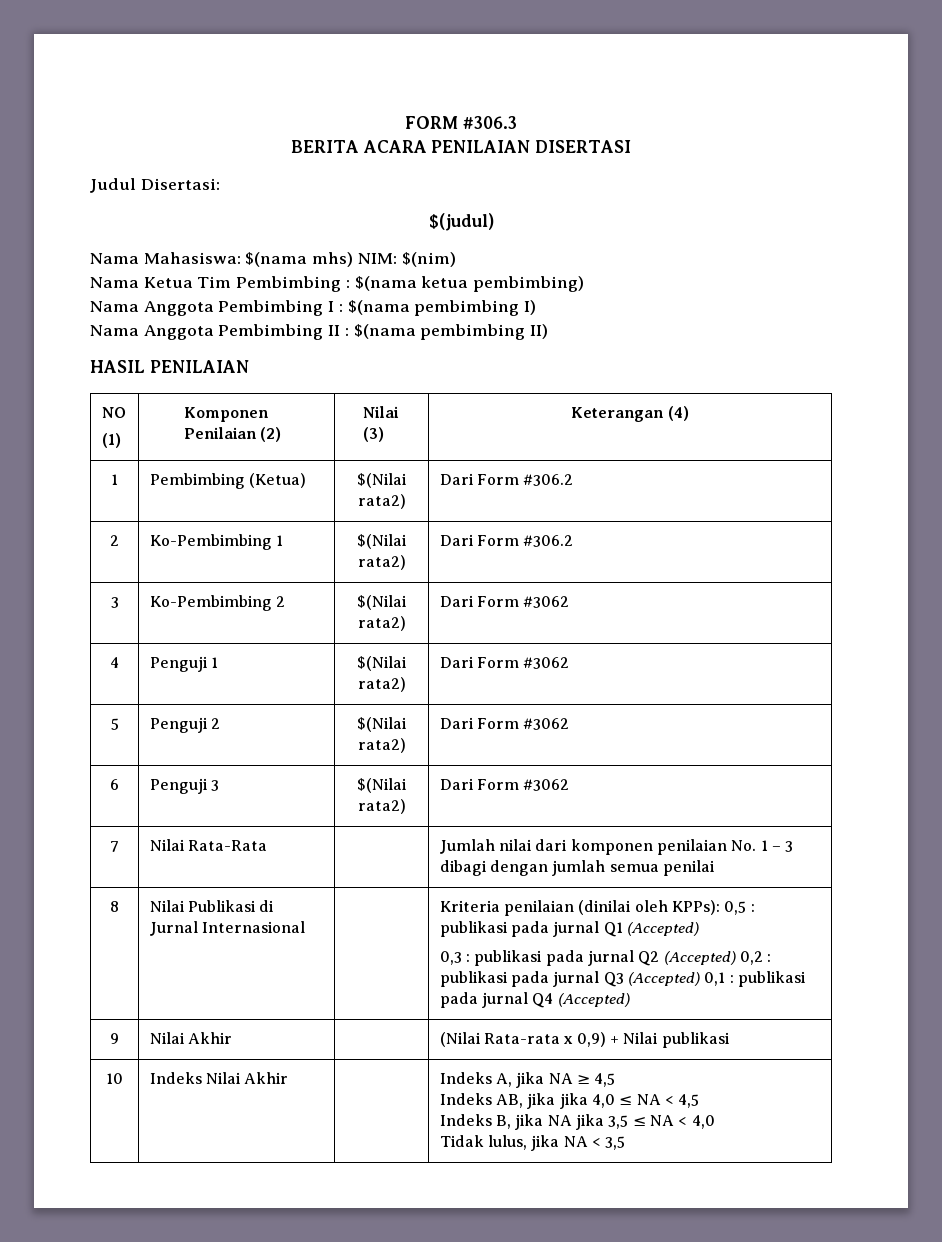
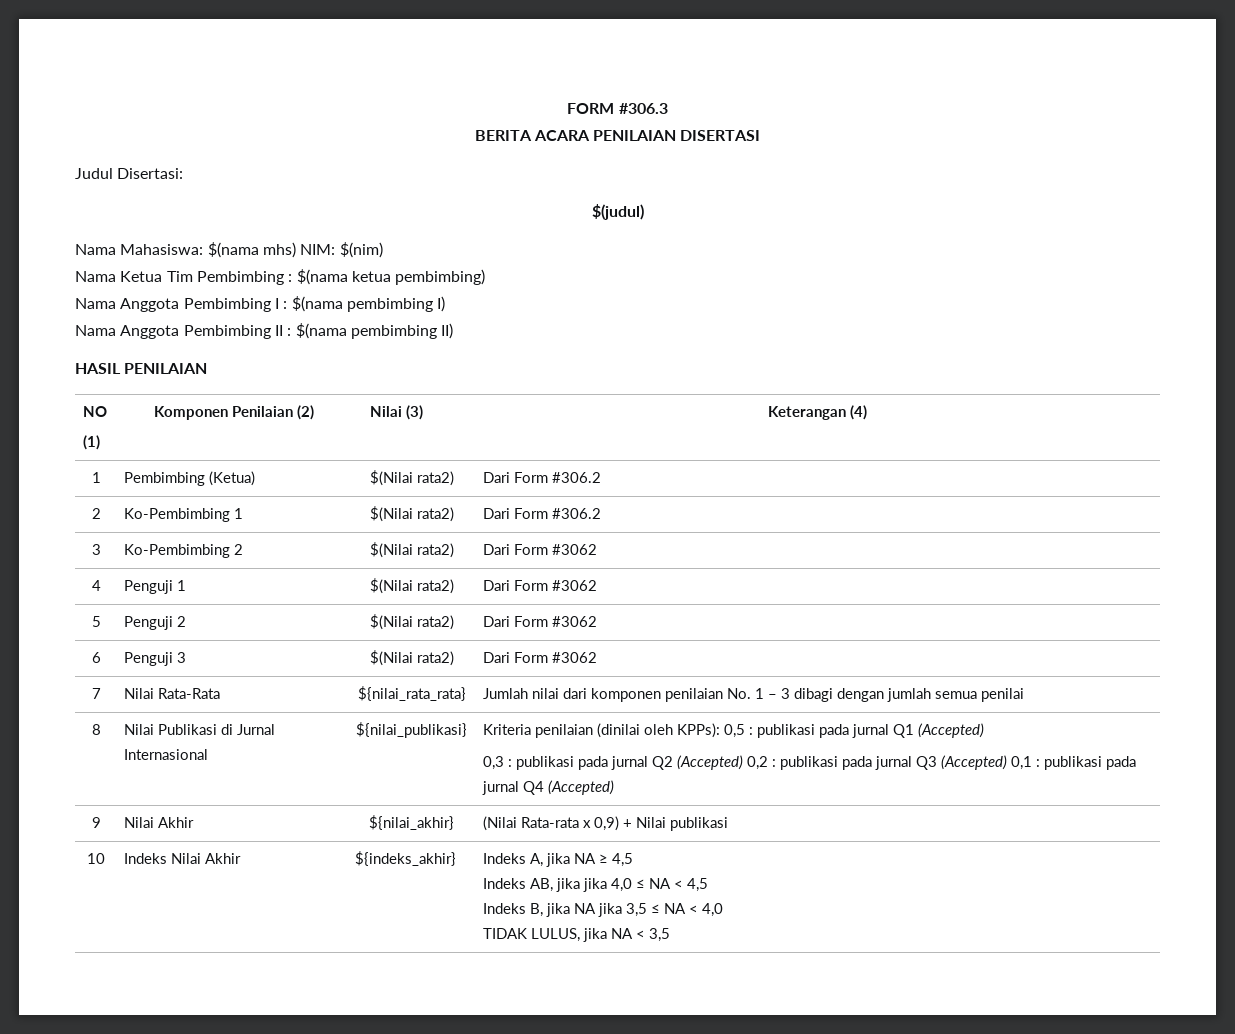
- 7 | Nilai Rata-Rata | | Jumlah nilai dari komponen penilaian No. 1 – 3 dibagi dengan jumlah semua penilai
+ 7 | Nilai Rata-Rata | ${nilai_rata_rata} | Jumlah nilai dari komponen penilaian No. 1 – 3 dibagi dengan jumlah semua penilai
- 8 | Nilai Publikasi di Jurnal Internasional | | Kriteria penilaian (dinilai oleh KPPs): 0,5 : publikasi pada jurnal Q1 (Accepted)
+ 8 | Nilai Publikasi di Jurnal Internasional | ${nilai_publikasi} | Kriteria penilaian (dinilai oleh KPPs): 0,5 : publikasi pada jurnal Q1 (Accepted)
- 9 | Nilai Akhir | | (Nilai Rata-rata x 0,9) + Nilai publikasi
+ 9 | Nilai Akhir | ${nilai_akhir} | (Nilai Rata-rata x 0,9) + Nilai publikasi
- 10 | Indeks Nilai Akhir | | Indeks A, jika NA ≥ 4,5
+ 10 | Indeks Nilai Akhir | ${indeks_akhir} | Indeks A, jika NA ≥ 4,5
  Indeks AB, jika jika 4,0 ≤ NA < 4,5
  Indeks B, jika NA jika 3,5 ≤ NA < 4,0
- Tidak lulus, jika NA < 3,5
+ TIDAK LULUS, jika NA < 3,5

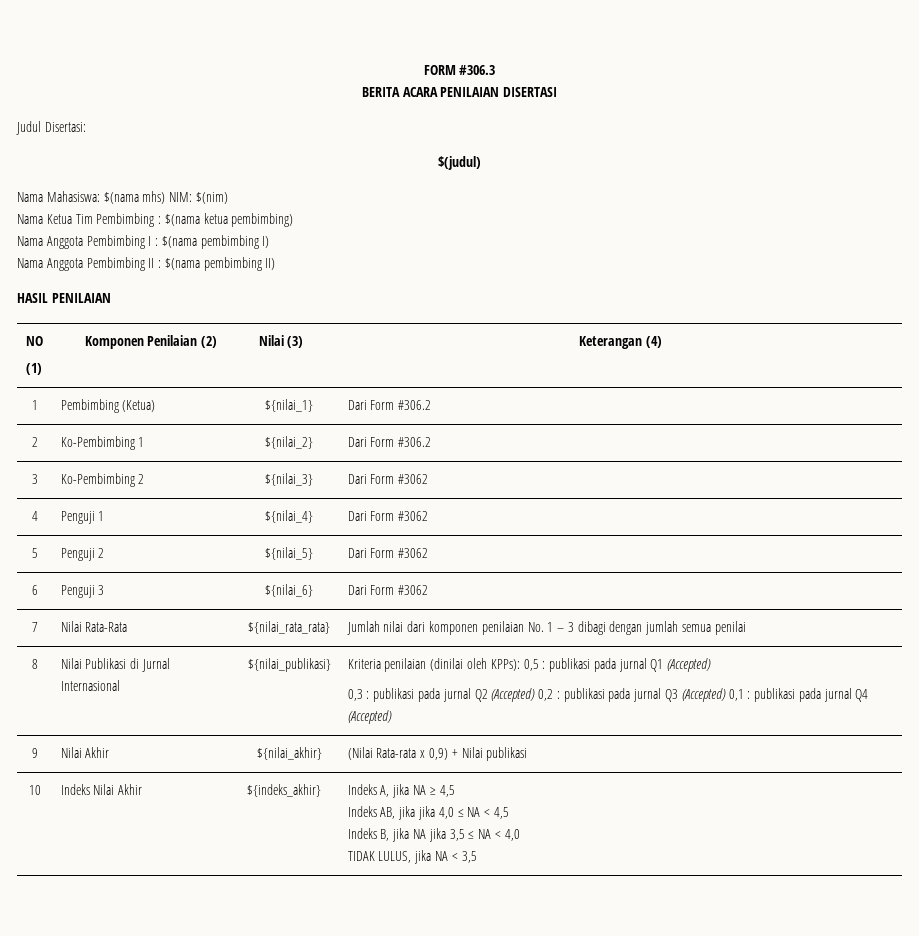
- 1 | Pembimbing (Ketua) | $(Nilai rata2) | Dari Form #306.2
+ 1 | Pembimbing (Ketua) | ${nilai_1} | Dari Form #306.2
- 2 | Ko-Pembimbing 1 | $(Nilai rata2) | Dari Form #306.2
+ 2 | Ko-Pembimbing 1 | ${nilai_2} | Dari Form #306.2
- 3 | Ko-Pembimbing 2 | $(Nilai rata2) | Dari Form #3062
+ 3 | Ko-Pembimbing 2 | ${nilai_3} | Dari Form #3062
- 4 | Penguji 1 | $(Nilai rata2) | Dari Form #3062
+ 4 | Penguji 1 | ${nilai_4} | Dari Form #3062
- 5 | Penguji 2 | $(Nilai rata2) | Dari Form #3062
+ 5 | Penguji 2 | ${nilai_5} | Dari Form #3062
- 6 | Penguji 3 | $(Nilai rata2) | Dari Form #3062
+ 6 | Penguji 3 | ${nilai_6} | Dari Form #3062

